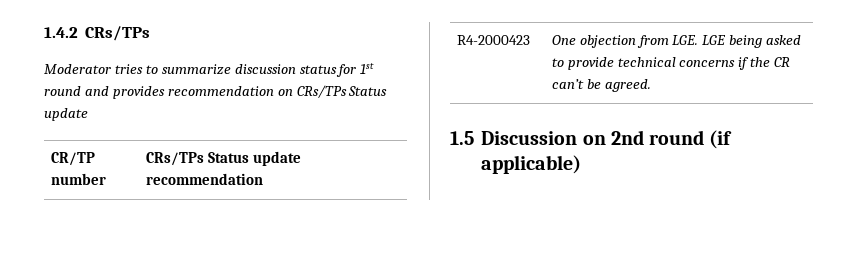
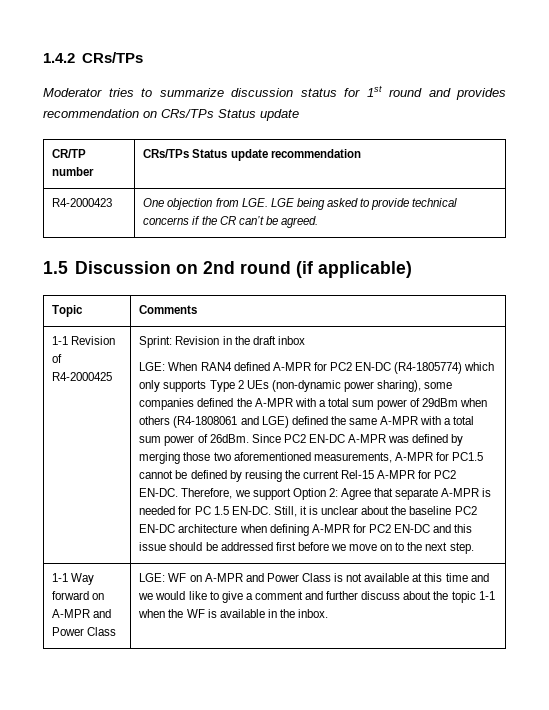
+ Topic | Comments
+ 1-1 Revision of R4-2000425 | Sprint: Revision in the draft inbox
+ LGE: When RAN4 defined A-MPR for PC2 EN-DC (R4-1805774) which only supports Type 2 UEs (non-dynamic power sharing), some companies defined the A-MPR with a total sum power of 29dBm when others (R4-1808061 and LGE) defined the same A-MPR with a total sum power of 26dBm. Since PC2 EN-DC A-MPR was defined by merging those two aforementioned measurements, A-MPR for PC1.5 cannot be defined by reusing the current Rel-15 A-MPR for PC2 EN-DC. Therefore, we support Option 2: Agree that separate A-MPR is needed for PC 1.5 EN-DC. Still, it is unclear about the baseline PC2 EN-DC architecture when defining A-MPR for PC2 EN-DC and this issue should be addressed first before we move on to the next step.
+ 1-1 Way forward on A-MPR and Power Class | LGE: WF on A-MPR and Power Class is not available at this time and we would like to give a comment and further discuss about the topic 1-1 when the WF is available in the inbox.

